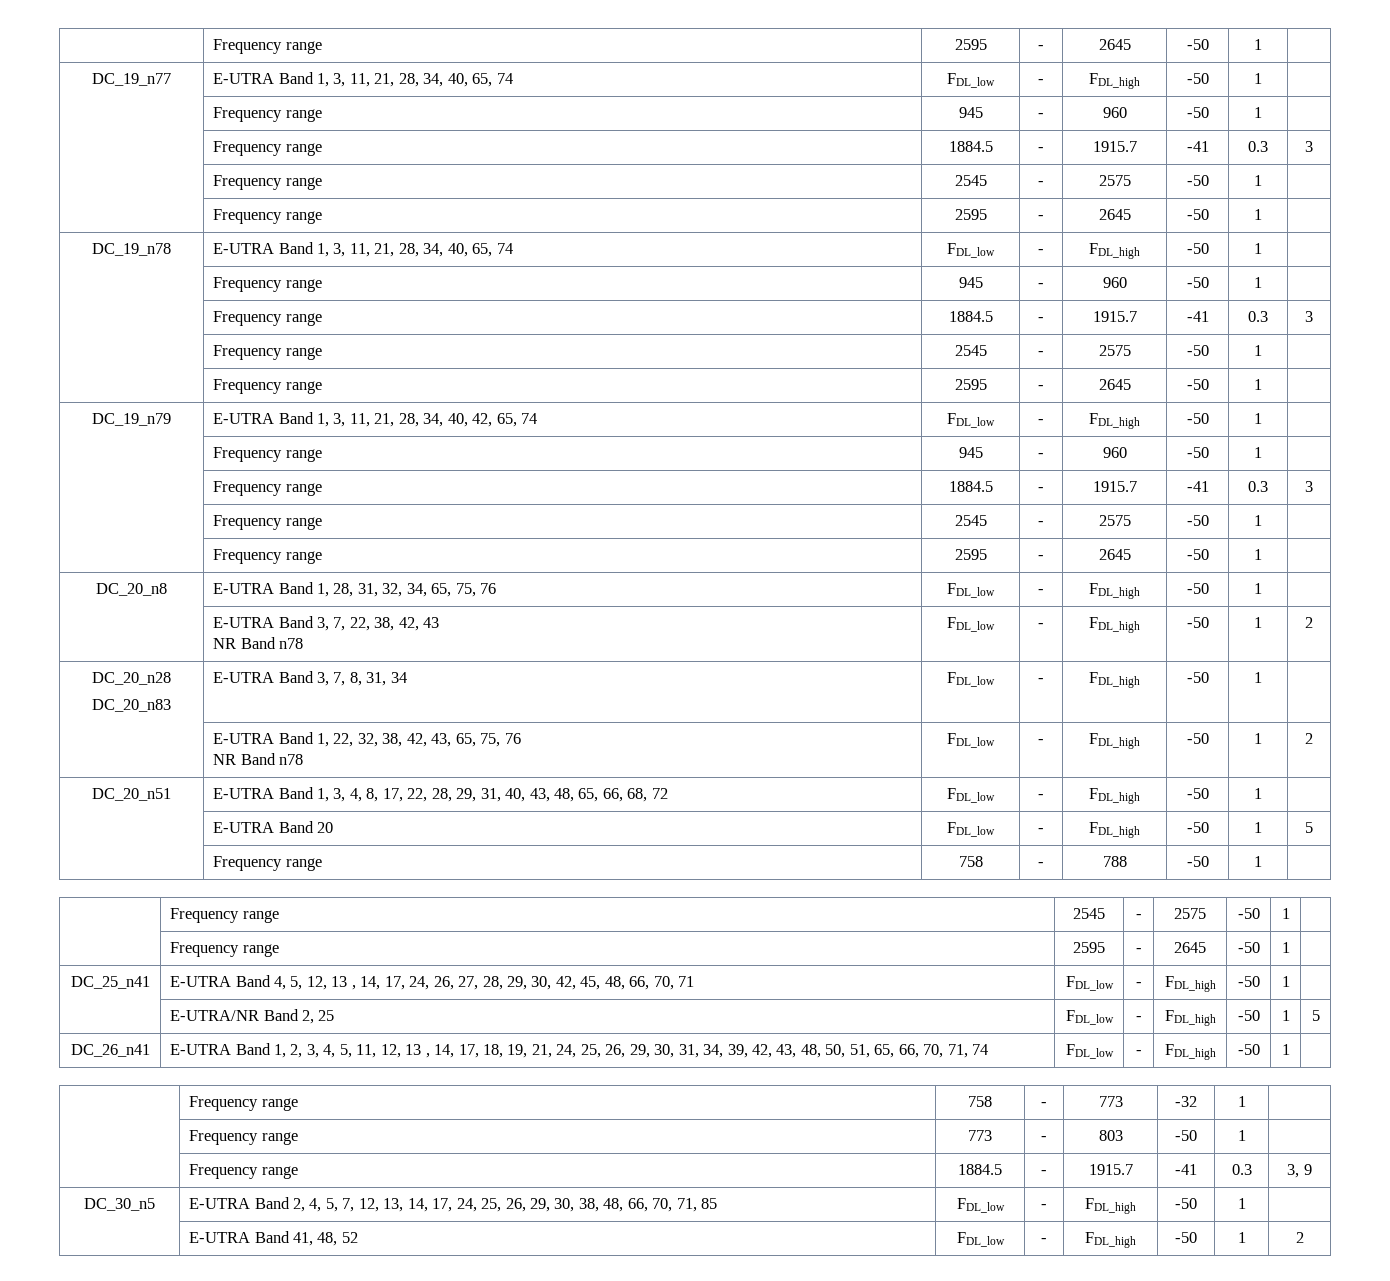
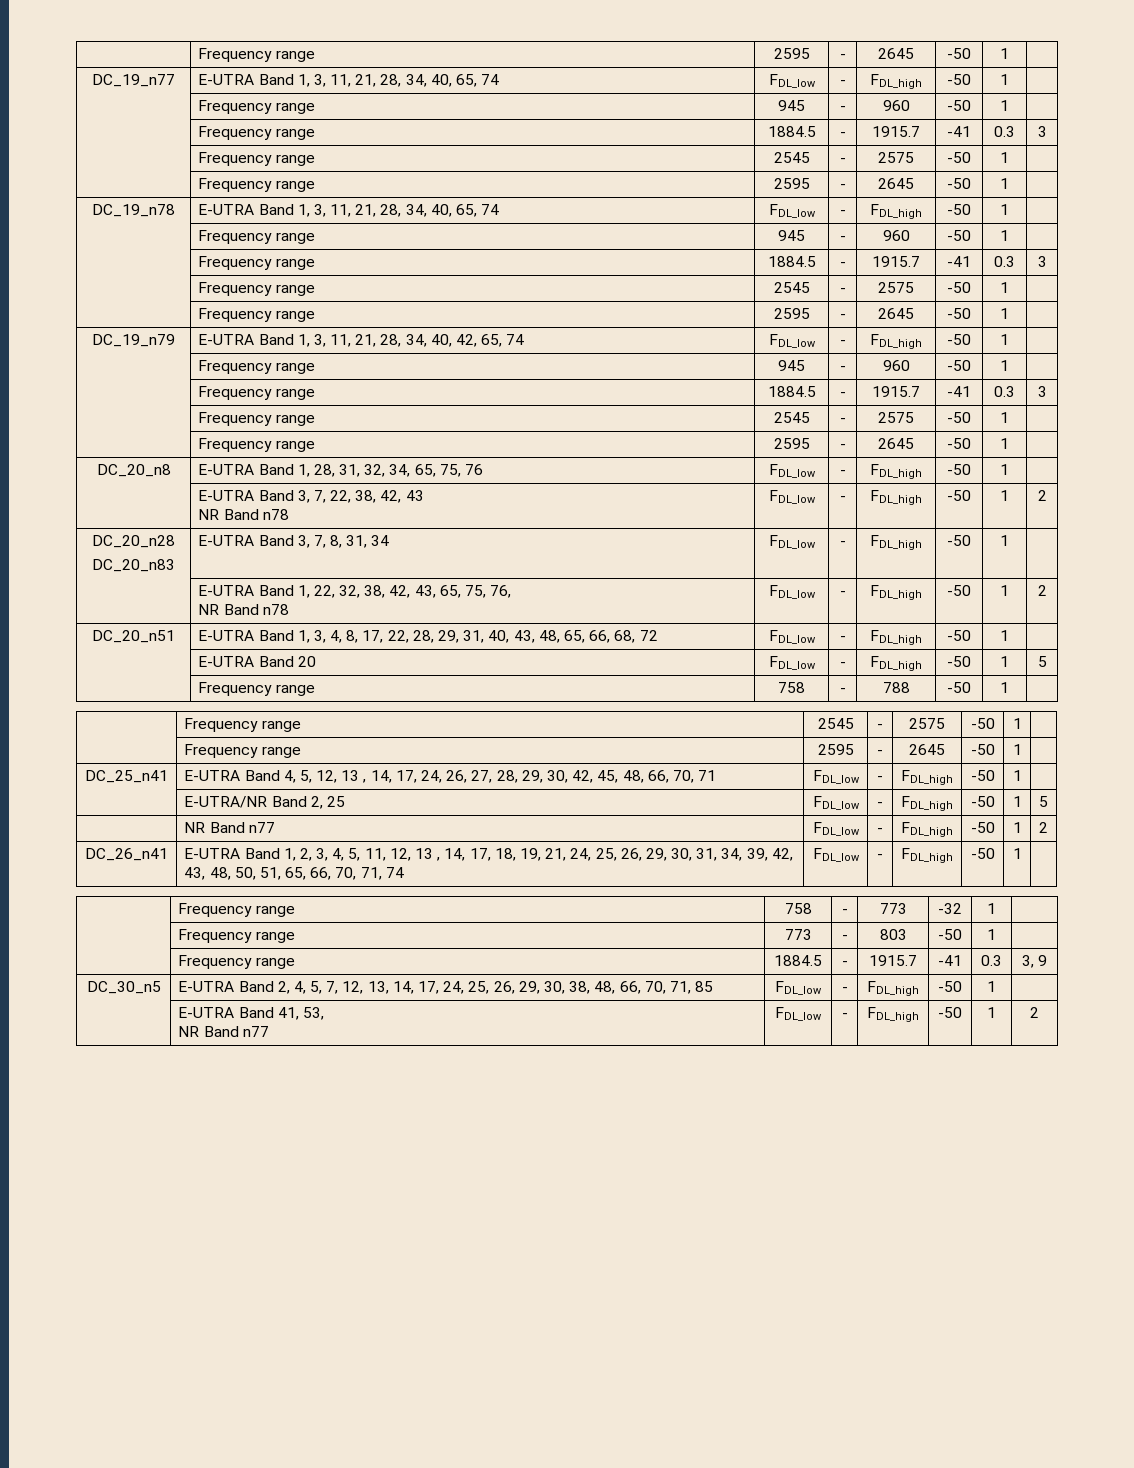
- | E-UTRA Band 1, 22, 32, 38, 42, 43, 65, 75, 76
+ | E-UTRA Band 1, 22, 32, 38, 42, 43, 65, 75, 76,
+ | NR Band n77 | FDL_low | - | FDL_high | -50 | 1 | 2
- | E-UTRA Band 41, 48, 52 | FDL_low | - | FDL_high | -50 | 1 | 2
+ | E-UTRA Band 41, 53,
+ NR Band n77 | FDL_low | - | FDL_high | -50 | 1 | 2

